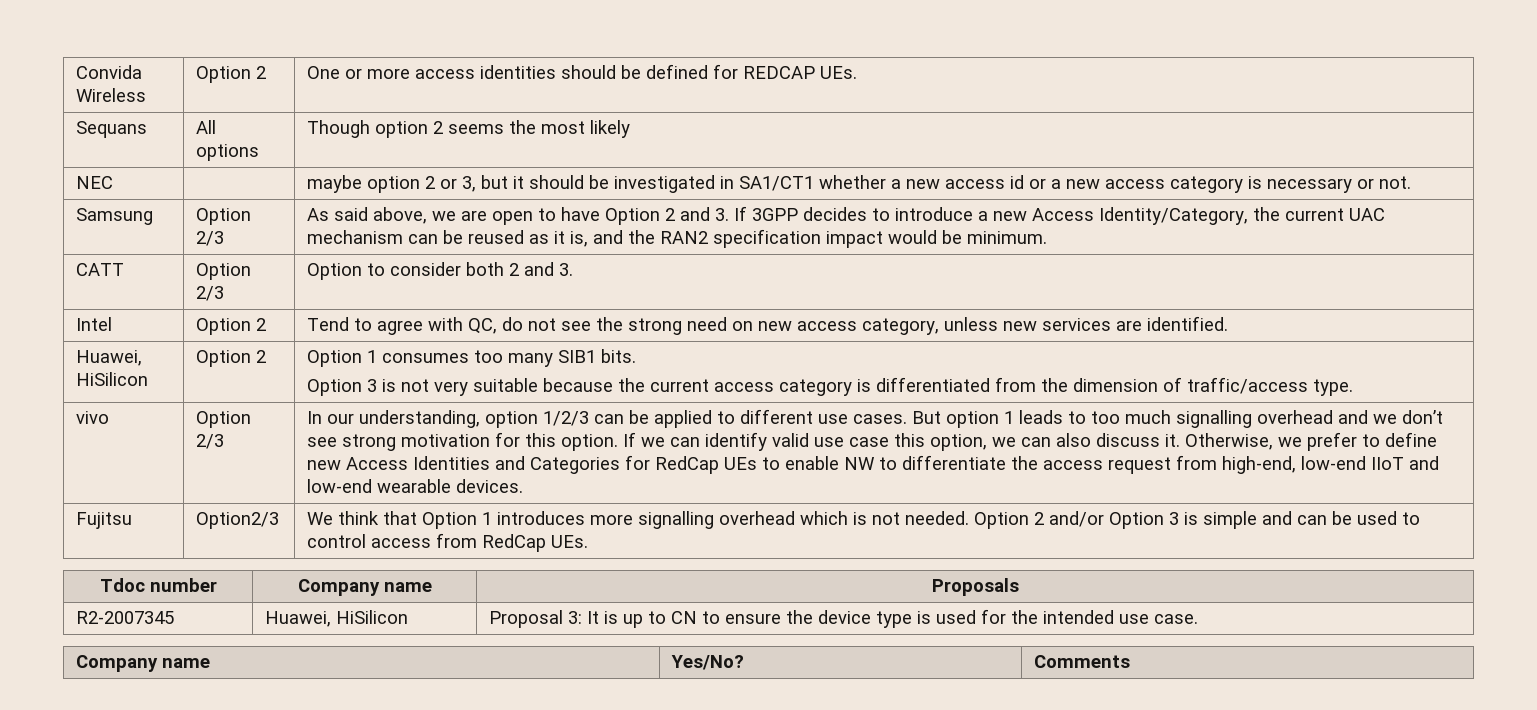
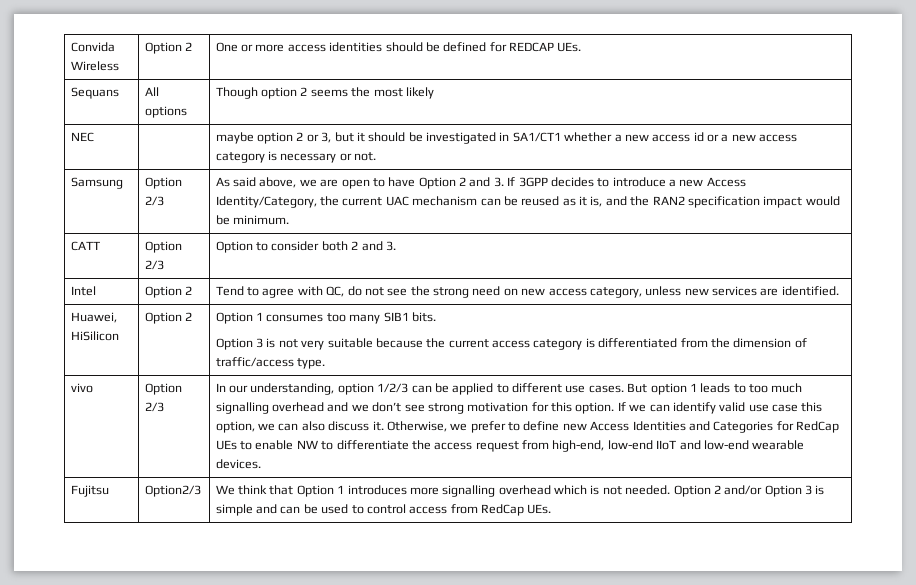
- Tdoc number | Company name | Proposals
- R2-2007345 | Huawei, HiSilicon | Proposal 3: It is up to CN to ensure the device type is used for the intended use case.
- Company name | Yes/No? | Comments

